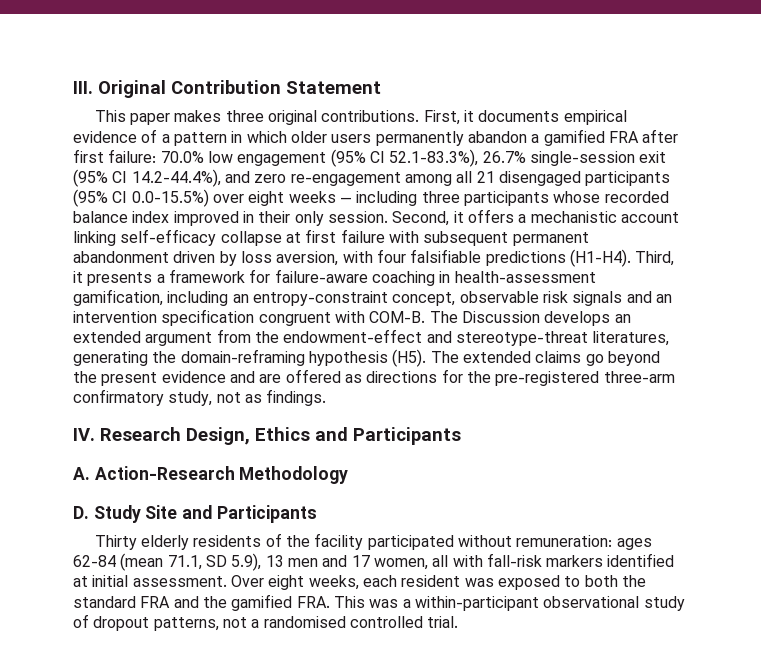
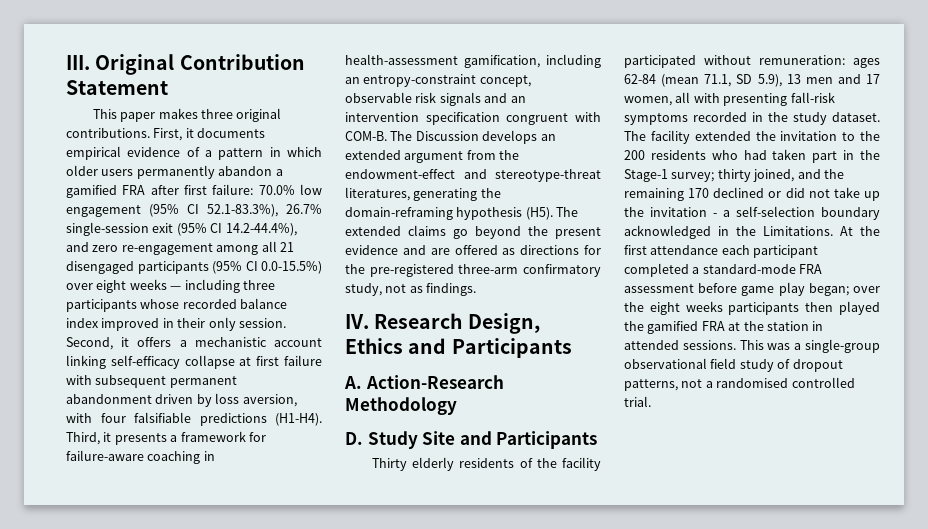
- Thirty elderly residents of the facility participated without remuneration: ages 62-84 (mean 71.1, SD 5.9), 13 men and 17 women, all with fall-risk markers identified at initial assessment. Over eight weeks, each resident was exposed to both the standard FRA and the gamified FRA. This was a within-participant observational study of dropout patterns, not a randomised controlled trial.
+ Thirty elderly residents of the facility participated without remuneration: ages 62-84 (mean 71.1, SD 5.9), 13 men and 17 women, all with presenting fall-risk symptoms recorded in the study dataset. The facility extended the invitation to the 200 residents who had taken part in the Stage-1 survey; thirty joined, and the remaining 170 declined or did not take up the invitation - a self-selection boundary acknowledged in the Limitations. At the first attendance each participant completed a standard-mode FRA assessment before game play began; over the eight weeks participants then played the gamified FRA at the station in attended sessions. This was a single-group observational field study of dropout patterns, not a randomised controlled trial.

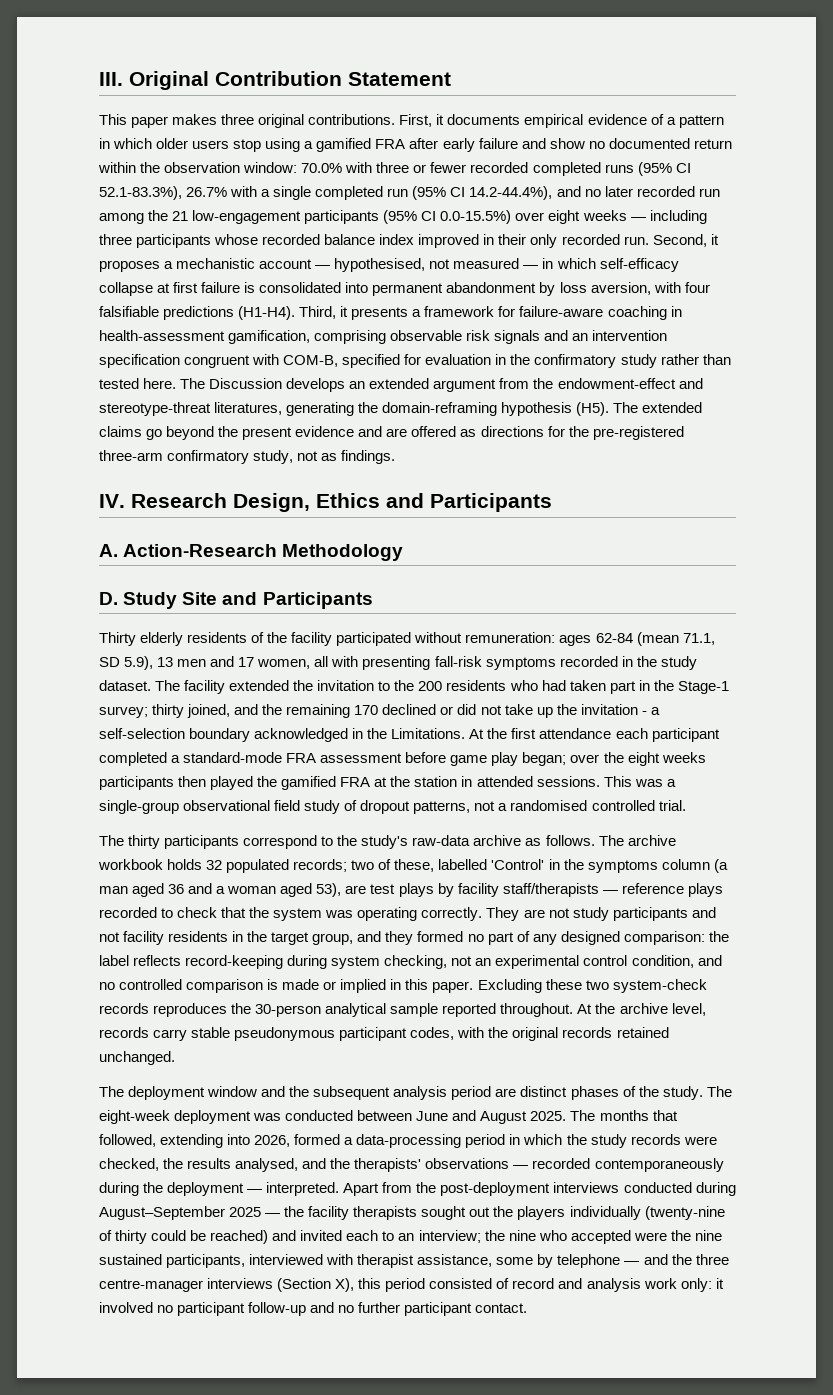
- First, it documents empirical evidence of a pattern in which older users permanently abandon a gamified FRA after first failure: 70.0% low engagement (95% CI 52.1-83.3%), 26.7% single-session exit (95% CI 14.2-44.4%), and zero re-engagement among all 21 disengaged participants (95% CI 0.0-15.5%) over eight weeks — including three participants whose recorded balance index improved in their only session.
+ First, it documents empirical evidence of a pattern in which older users stop using a gamified FRA after early failure and show no documented return within the observation window: 70.0% with three or fewer recorded completed runs (95% CI 52.1-83.3%), 26.7% with a single completed run (95% CI 14.2-44.4%), and no later recorded run among the 21 low-engagement participants (95% CI 0.0-15.5%) over eight weeks — including three participants whose recorded balance index improved in their only recorded run.
- Second, it offers a mechanistic account linking self-efficacy collapse at first failure with subsequent permanent abandonment driven by loss aversion, with four falsifiable predictions (H1-H4).
+ Second, it proposes a mechanistic account — hypothesised, not measured — in which self-efficacy collapse at first failure is consolidated into permanent abandonment by loss aversion, with four falsifiable predictions (H1-H4).
- Third, it presents a framework for failure-aware coaching in health-assessment gamification, including an entropy-constraint concept, observable risk signals and an intervention specification congruent with COM-B.
+ Third, it presents a framework for failure-aware coaching in health-assessment gamification, comprising observable risk signals and an intervention specification congruent with COM-B, specified for evaluation in the confirmatory study rather than tested here.
+ The thirty participants correspond to the study's raw-data archive as follows. The archive workbook holds 32 populated records; two of these, labelled 'Control' in the symptoms column (a man aged 36 and a woman aged 53), are test plays by facility staff/therapists — reference plays recorded to check that the system was operating correctly. They are not study participants and not facility residents in the target group, and they formed no part of any designed comparison: the label reflects record-keeping during system checking, not an experimental control condition, and no controlled comparison is made or implied in this paper. Excluding these two system-check records reproduces the 30-person analytical sample reported throughout. At the archive level, records carry stable pseudonymous participant codes, with the original records retained unchanged.
+ The deployment window and the subsequent analysis period are distinct phases of the study. The eight-week deployment was conducted between June and August 2025. The months that followed, extending into 2026, formed a data-processing period in which the study records were checked, the results analysed, and the therapists' observations — recorded contemporaneously during the deployment — interpreted. Apart from the post-deployment interviews conducted during August–September 2025 — the facility therapists sought out the players individually (twenty-nine of thirty could be reached) and invited each to an interview; the nine who accepted were the nine sustained participants, interviewed with therapist assistance, some by telephone — and the three centre-manager interviews (Section X), this period consisted of record and analysis work only: it involved no participant follow-up and no further participant contact.

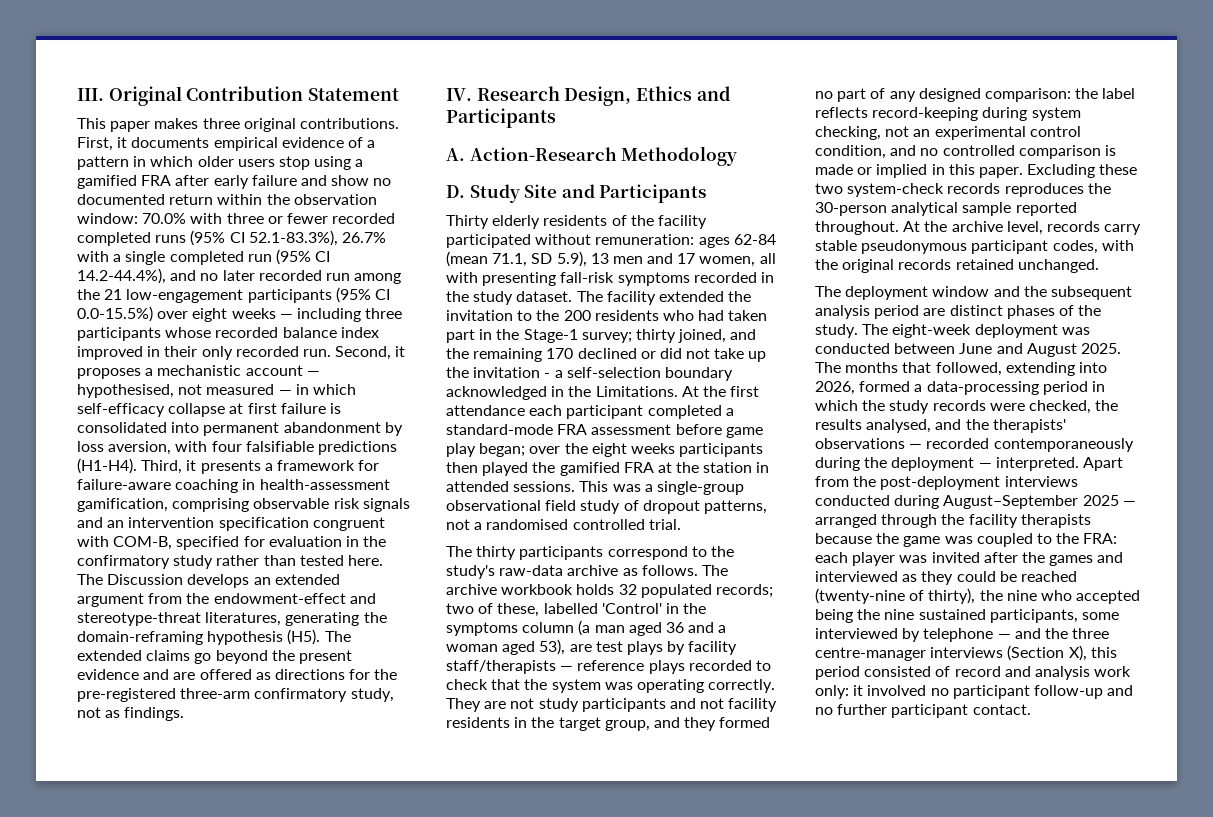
- Apart from the post-deployment interviews conducted during August–September 2025 — the facility therapists sought out the players individually (twenty-nine of thirty could be reached) and invited each to an interview; the nine who accepted were the nine sustained participants, interviewed with therapist assistance, some by telephone — and the three centre-manager interviews (Section X), this period consisted of record and analysis work only: it involved no participant follow-up and no further participant contact.
+ Apart from the post-deployment interviews conducted during August–September 2025 — arranged through the facility therapists because the game was coupled to the FRA: each player was invited after the games and interviewed as they could be reached (twenty-nine of thirty), the nine who accepted being the nine sustained participants, some interviewed by telephone — and the three centre-manager interviews (Section X), this period consisted of record and analysis work only: it involved no participant follow-up and no further participant contact.

